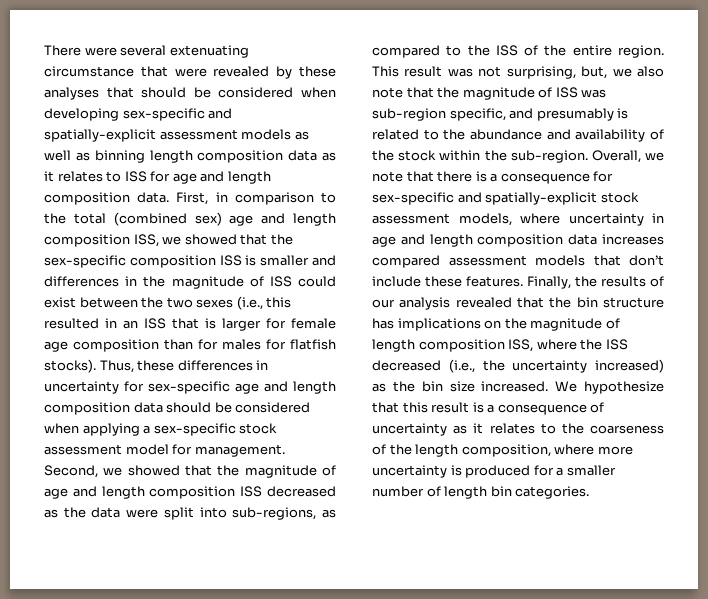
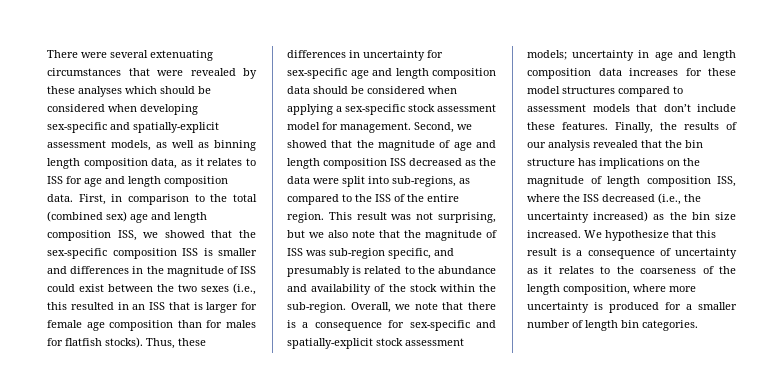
- There were several extenuating circumstance that were revealed by these analyses that should be considered when developing sex-specific and spatially-explicit assessment models as well as binning length composition data as it relates to ISS for age and length composition data.
+ There were several extenuating circumstances that were revealed by these analyses which should be considered when developing sex-specific and spatially-explicit assessment models, as well as binning length composition data, as it relates to ISS for age and length composition data.
- This result was not surprising, but, we also note that the magnitude of ISS was sub-region specific, and presumably is related to the abundance and availability of the stock within the sub-region.
+ This result was not surprising, but we also note that the magnitude of ISS was sub-region specific, and presumably is related to the abundance and availability of the stock within the sub-region.
- Overall, we note that there is a consequence for sex-specific and spatially-explicit stock assessment models, where uncertainty in age and length composition data increases compared assessment models that don’t include these features.
+ Overall, we note that there is a consequence for sex-specific and spatially-explicit stock assessment models; uncertainty in age and length composition data increases for these model structures compared to assessment models that don’t include these features.

